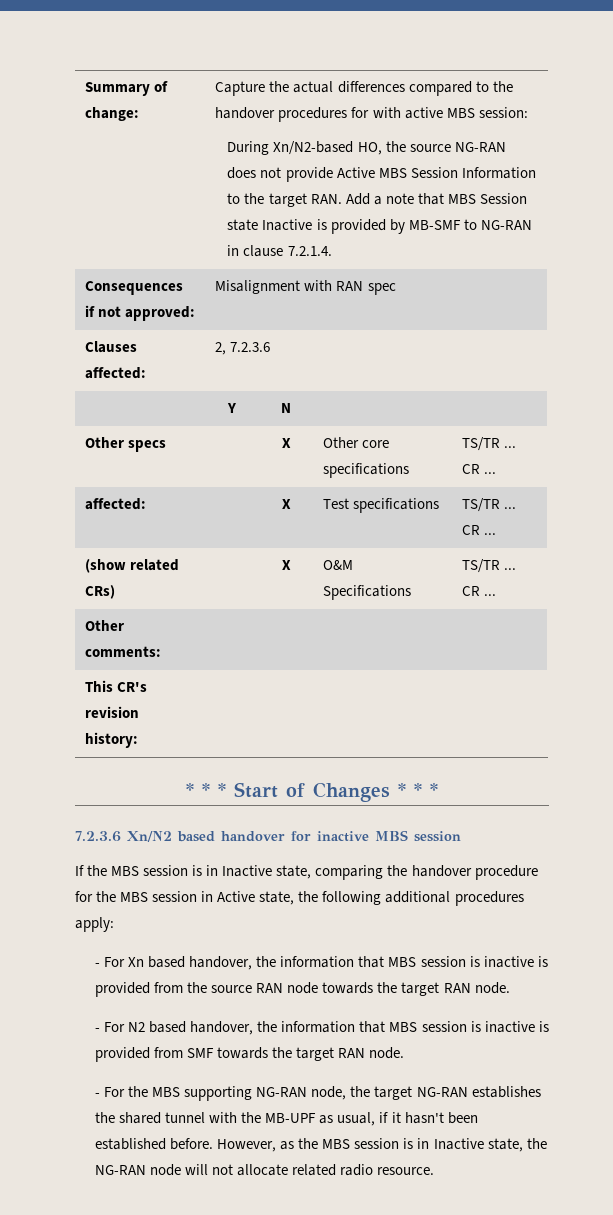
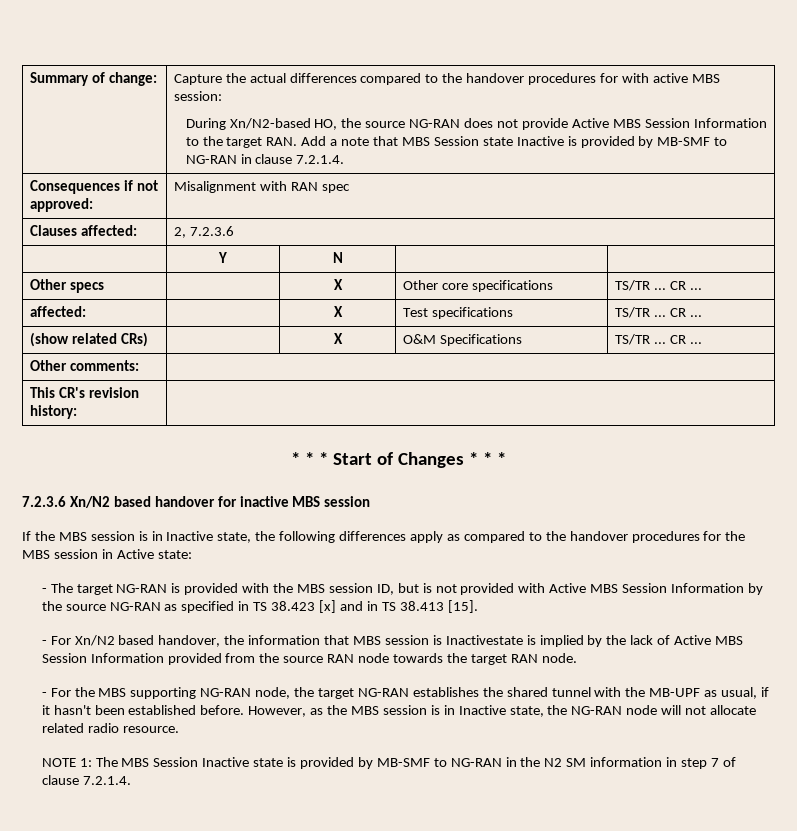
- If the MBS session is in Inactive state, comparing the handover procedure for the MBS session in Active state, the following additional procedures apply:
- - For Xn based handover, the information that MBS session is inactive is provided from the source RAN node towards the target RAN node.
+ If the MBS session is in Inactive state, the following differences apply as compared to the handover procedures for the MBS session in Active state:
+ - The target NG-RAN is provided with the MBS session ID, but is not provided with Active MBS Session Information by the source NG-RAN as specified in TS 38.423 [x] and in TS 38.413 [15].
+ - For Xn/N2 based handover, the information that MBS session is Inactivestate is implied by the lack of Active MBS Session Information provided from the source RAN node towards the target RAN node.
- - For N2 based handover, the information that MBS session is inactive is provided from SMF towards the target RAN node.
+ NOTE 1: The MBS Session Inactive state is provided by MB-SMF to NG-RAN in the N2 SM information in step 7 of clause 7.2.1.4.

